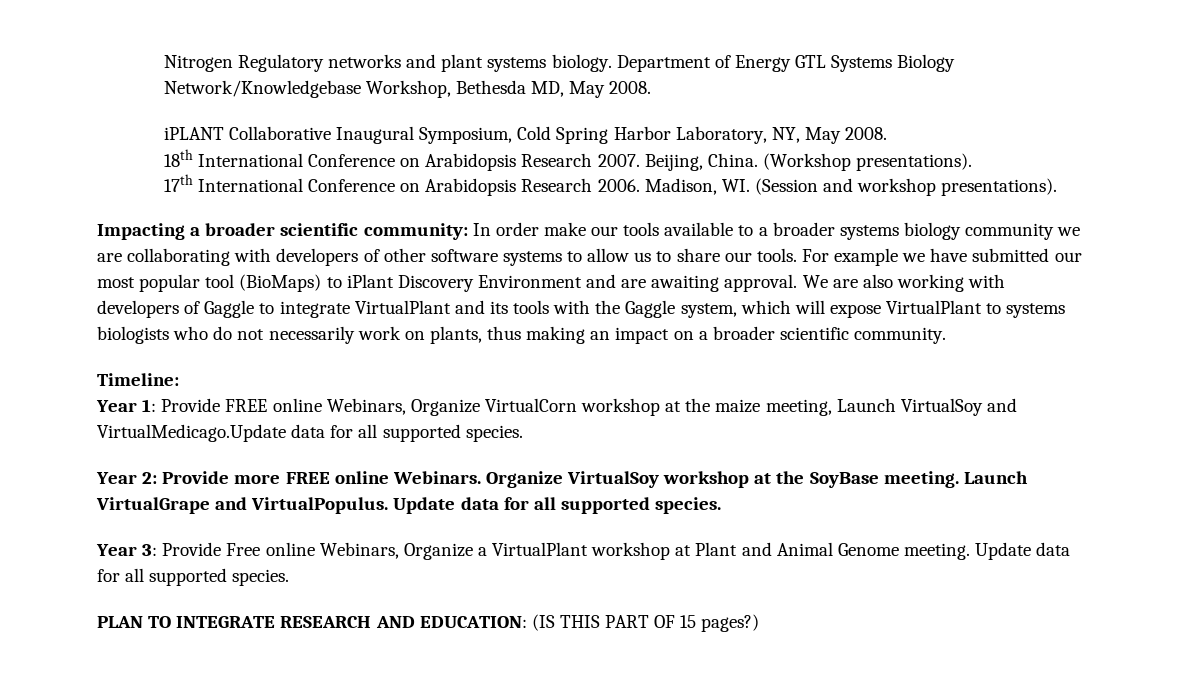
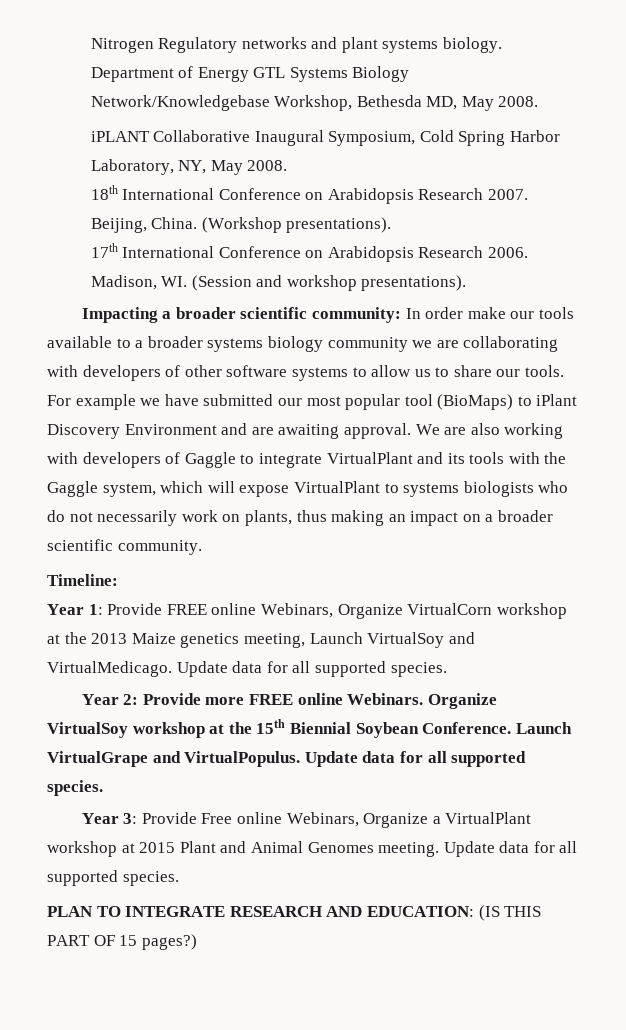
- Year 1: Provide FREE online Webinars, Organize VirtualCorn workshop at the maize meeting, Launch VirtualSoy and VirtualMedicago.Update data for all supported species.
+ Year 1: Provide FREE online Webinars, Organize VirtualCorn workshop at the 2013 Maize genetics meeting, Launch VirtualSoy and VirtualMedicago. Update data for all supported species.
- Organize VirtualSoy workshop at the SoyBase meeting.
+ Organize VirtualSoy workshop at the 15th Biennial Soybean Conference.
- Year 3: Provide Free online Webinars, Organize a VirtualPlant workshop at Plant and Animal Genome meeting.
+ Year 3: Provide Free online Webinars, Organize a VirtualPlant workshop at 2015 Plant and Animal Genomes meeting.

